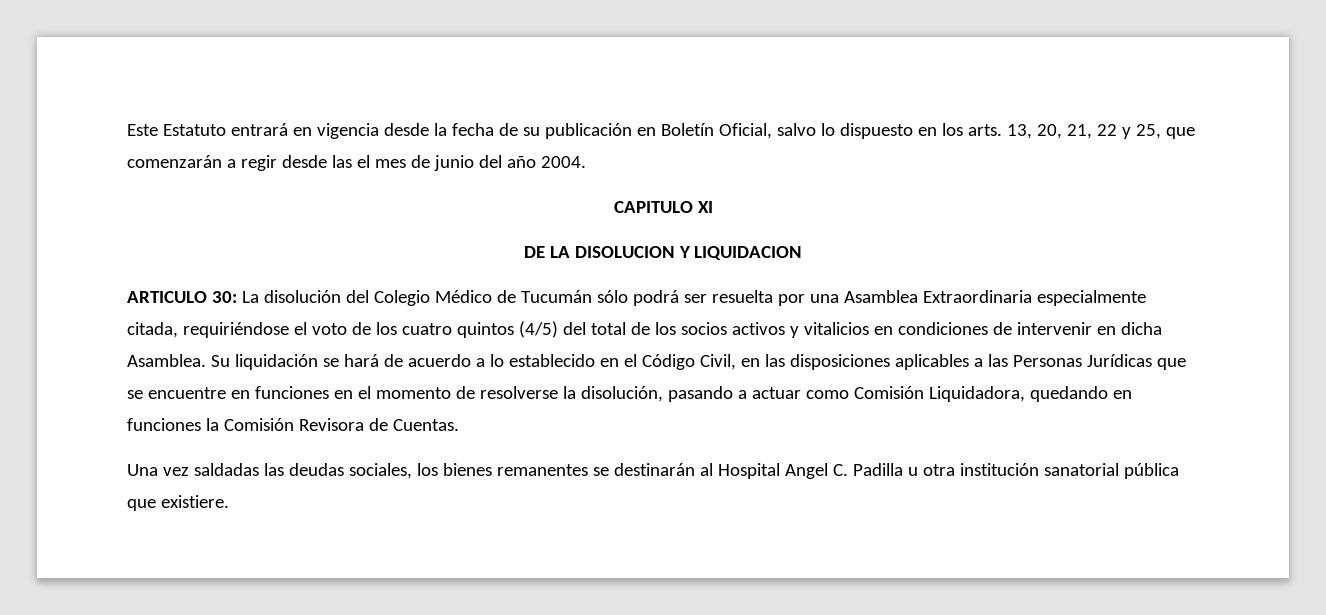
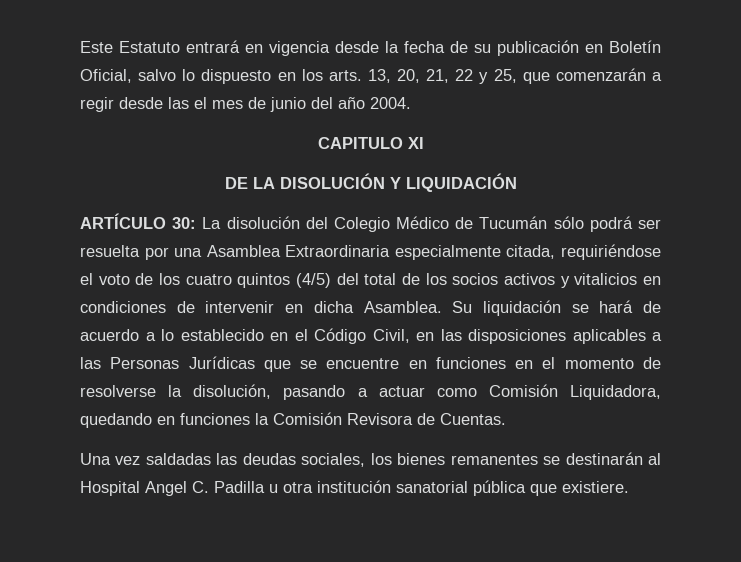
- DE LA DISOLUCION Y LIQUIDACION
- ARTICULO 30: La disolución del Colegio Médico de Tucumán sólo podrá ser resuelta por una Asamblea Extraordinaria especialmente citada, requiriéndose el voto de los cuatro quintos (4/5) del total de los socios activos y vitalicios en condiciones de intervenir en dicha Asamblea.
+ DE LA DISOLUCIÓN Y LIQUIDACIÓN
+ ARTÍCULO 30: La disolución del Colegio Médico de Tucumán sólo podrá ser resuelta por una Asamblea Extraordinaria especialmente citada, requiriéndose el voto de los cuatro quintos (4/5) del total de los socios activos y vitalicios en condiciones de intervenir en dicha Asamblea.

